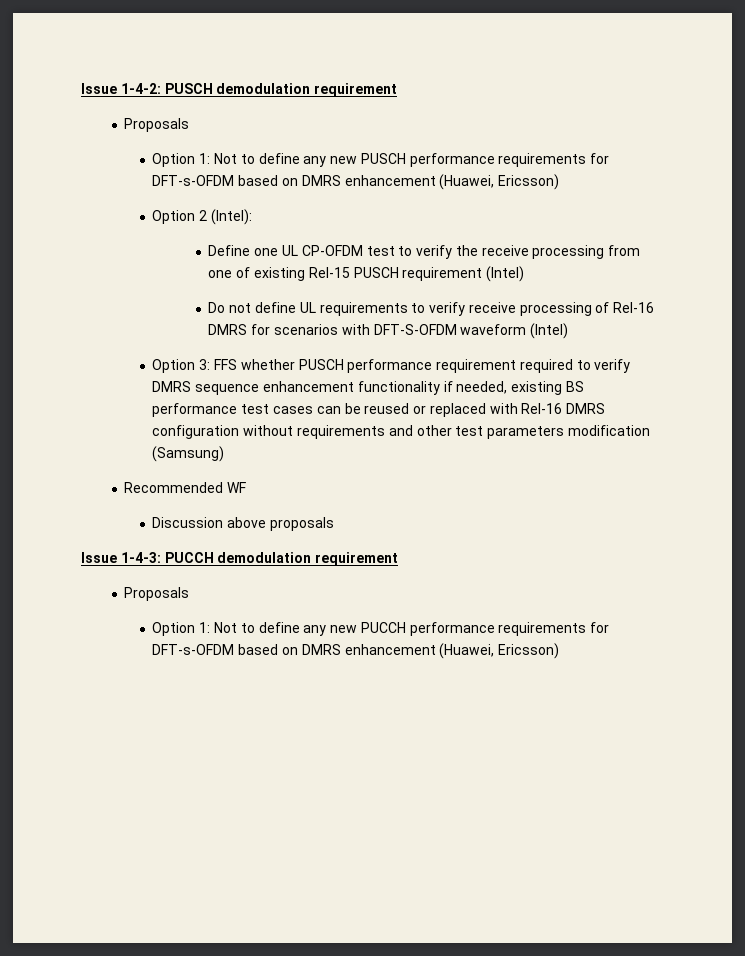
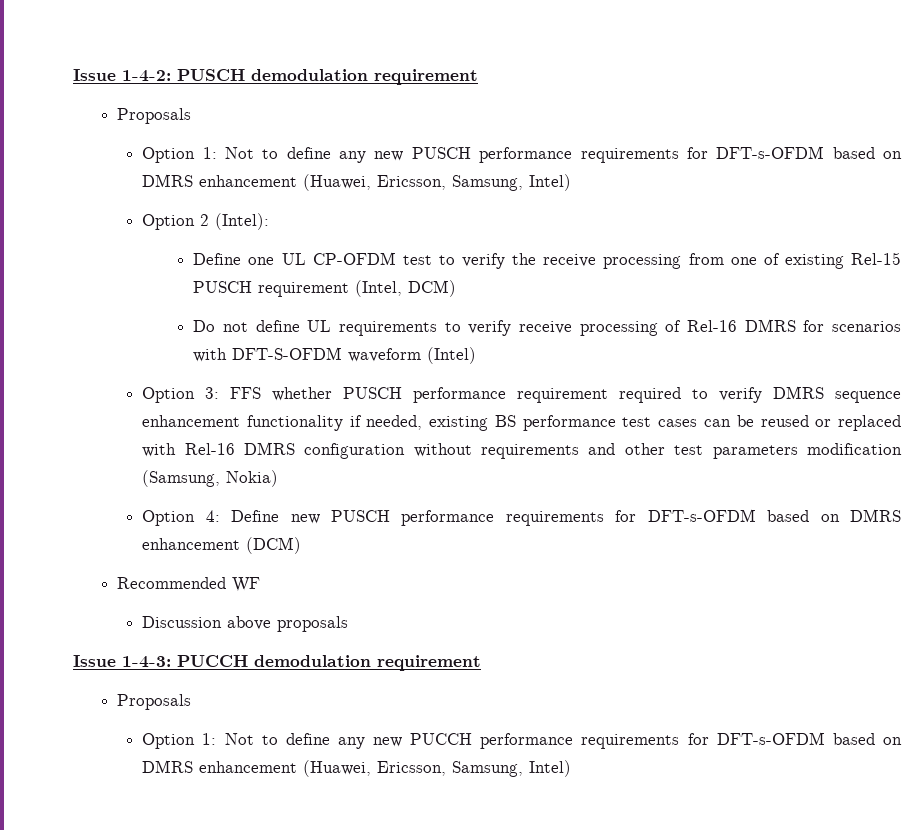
- Option 1: Not to define any new PUSCH performance requirements for DFT-s-OFDM based on DMRS enhancement (Huawei, Ericsson)
+ Option 1: Not to define any new PUSCH performance requirements for DFT-s-OFDM based on DMRS enhancement (Huawei, Ericsson, Samsung, Intel)
- Define one UL CP-OFDM test to verify the receive processing from one of existing Rel-15 PUSCH requirement (Intel)
+ Define one UL CP-OFDM test to verify the receive processing from one of existing Rel-15 PUSCH requirement (Intel, DCM)
- Option 3: FFS whether PUSCH performance requirement required to verify DMRS sequence enhancement functionality if needed, existing BS performance test cases can be reused or replaced with Rel-16 DMRS configuration without requirements and other test parameters modification (Samsung)
+ Option 3: FFS whether PUSCH performance requirement required to verify DMRS sequence enhancement functionality if needed, existing BS performance test cases can be reused or replaced with Rel-16 DMRS configuration without requirements and other test parameters modification (Samsung, Nokia)
+ Option 4: Define new PUSCH performance requirements for DFT-s-OFDM based on DMRS enhancement (DCM)
- Option 1: Not to define any new PUCCH performance requirements for DFT-s-OFDM based on DMRS enhancement (Huawei, Ericsson)
+ Option 1: Not to define any new PUCCH performance requirements for DFT-s-OFDM based on DMRS enhancement (Huawei, Ericsson, Samsung, Intel)

